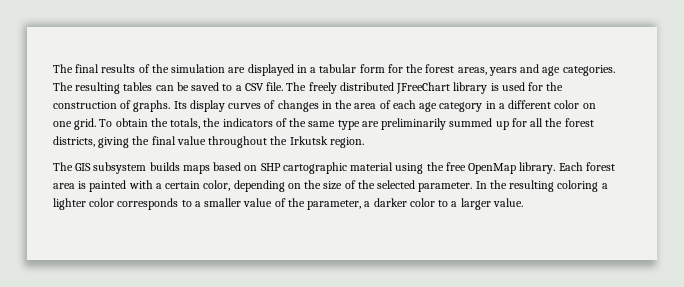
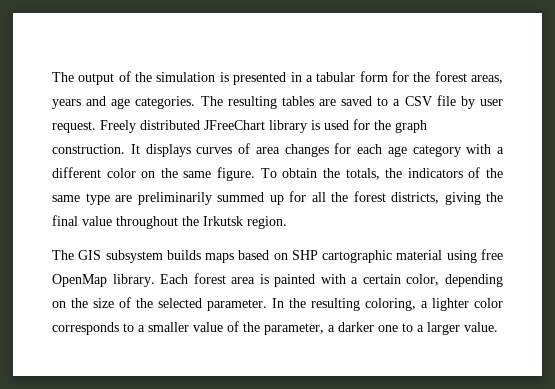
- The final results of the simulation are displayed in a tabular form for the forest areas, years and age categories.
+ The output of the simulation is presented in a tabular form for the forest areas, years and age categories.
- The resulting tables can be saved to a CSV file. The freely distributed JFreeChart library is used for the construction of graphs. Its display curves of changes in the area of each age category in a different color on one grid.
+ The resulting tables are saved to a CSV file by user request. Freely distributed JFreeChart library is used for the graph construction. It displays curves of area changes for each age category with a different color on the same figure.
- The GIS subsystem builds maps based on SHP cartographic material using the free OpenMap library.
+ The GIS subsystem builds maps based on SHP cartographic material using free OpenMap library.
- In the resulting coloring a lighter color corresponds to a smaller value of the parameter, a darker color to a larger value.
+ In the resulting coloring, a lighter color corresponds to a smaller value of the parameter, a darker one to a larger value.

